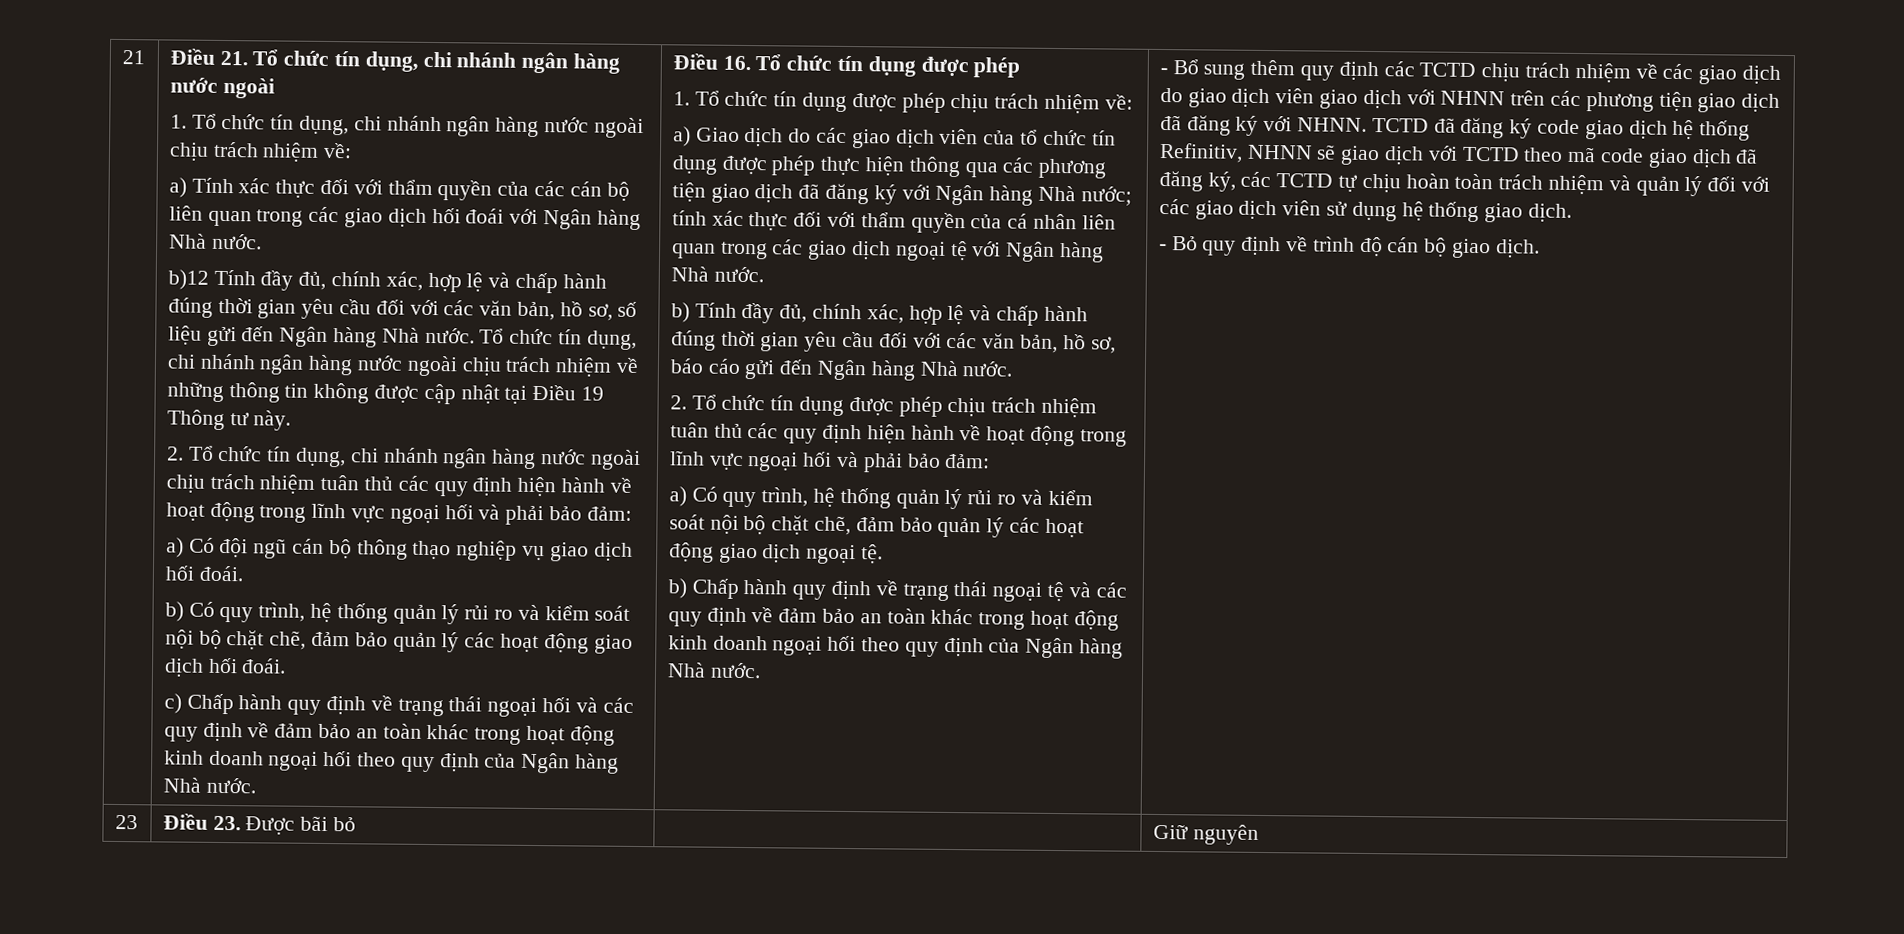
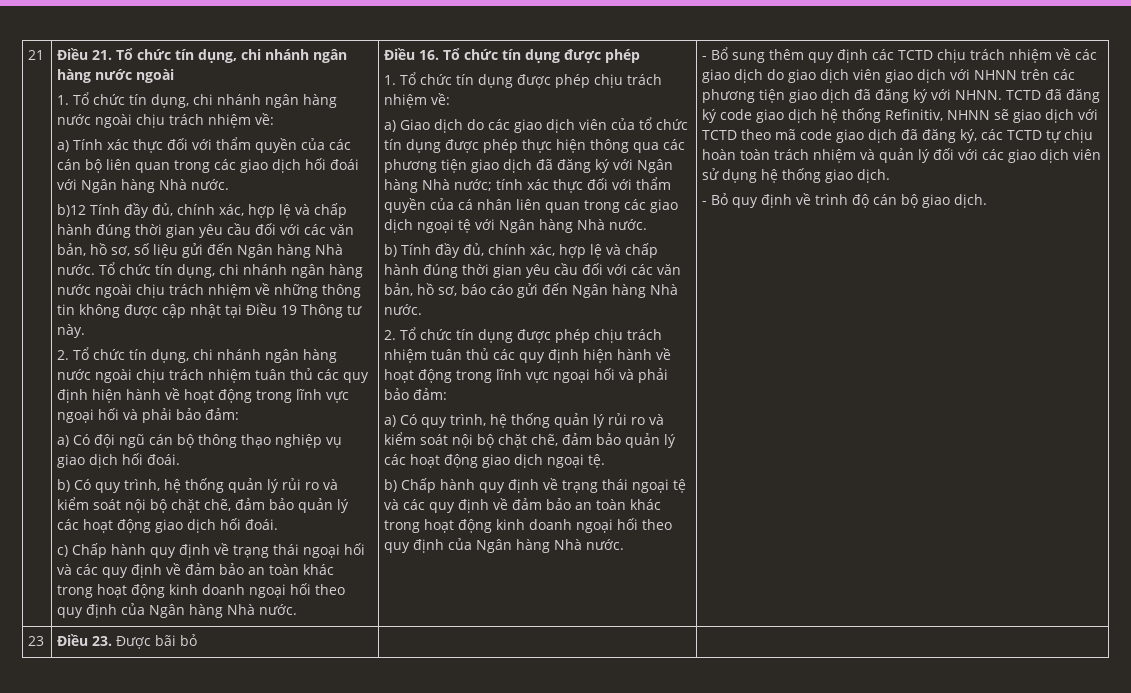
- 23 | Điều 23. Được bãi bỏ | | Giữ nguyên
+ 23 | Điều 23. Được bãi bỏ | |

